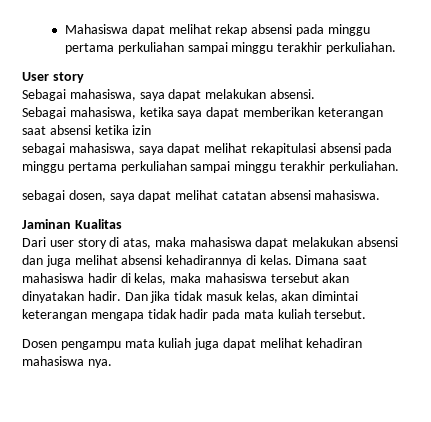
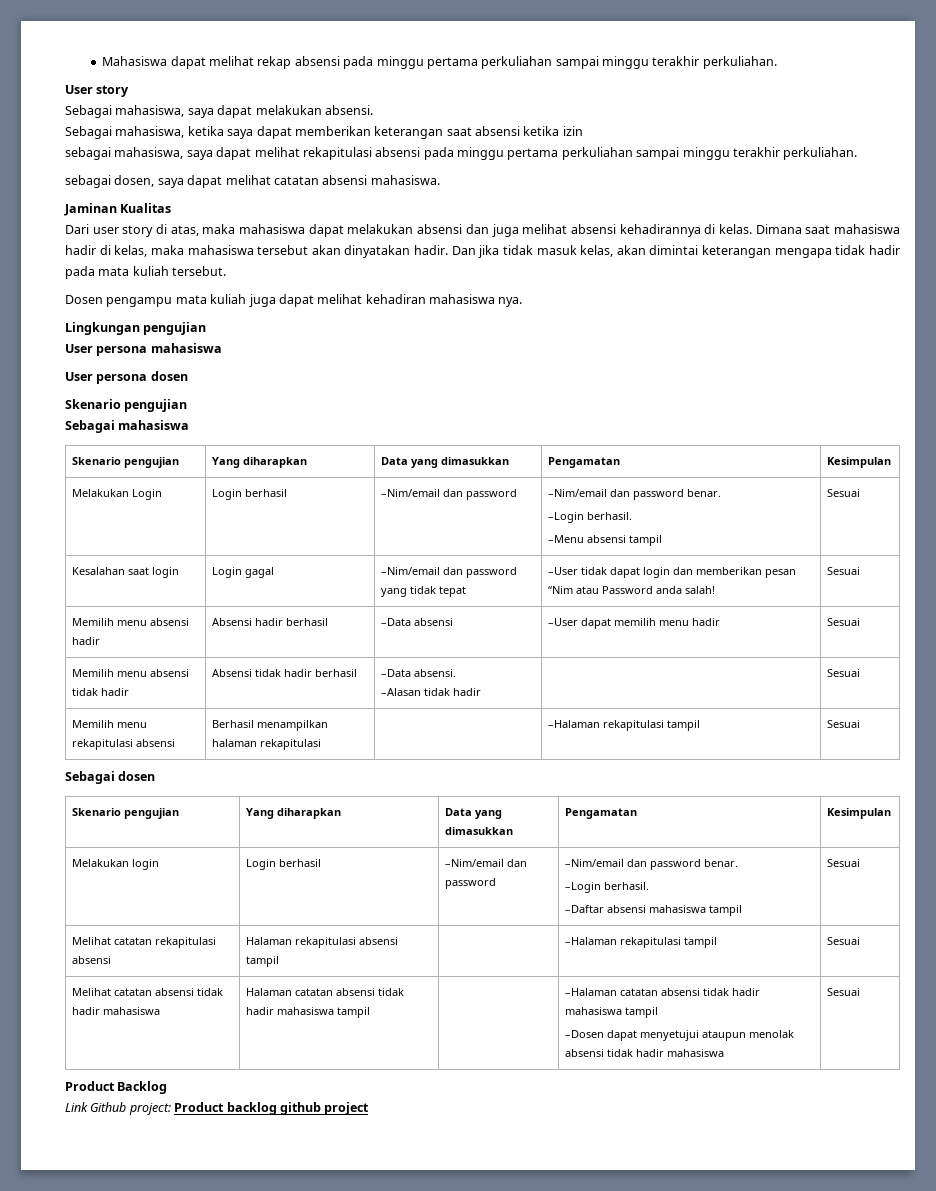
+ Lingkungan pengujian
+ User persona mahasiswa
+ User persona dosen
+ Skenario pengujian
+ Sebagai mahasiswa
+ Skenario pengujian | Yang diharapkan | Data yang dimasukkan | Pengamatan | Kesimpulan
+ Melakukan Login | Login berhasil | –Nim/email dan password | –Nim/email dan password benar.
+ –Login berhasil.
+ –Menu absensi tampil | Sesuai
+ Kesalahan saat login | Login gagal | –Nim/email dan password yang tidak tepat | –User tidak dapat login dan memberikan pesan “Nim atau Password anda salah! | Sesuai
+ Memilih menu absensi hadir | Absensi hadir berhasil | –Data absensi | –User dapat memilih menu hadir | Sesuai
+ Memilih menu absensi tidak hadir | Absensi tidak hadir berhasil | –Data absensi.
+ –Alasan tidak hadir | | Sesuai
+ Memilih menu rekapitulasi absensi | Berhasil menampilkan halaman rekapitulasi | | –Halaman rekapitulasi tampil | Sesuai
+ Sebagai dosen
+ Skenario pengujian | Yang diharapkan | Data yang dimasukkan | Pengamatan | Kesimpulan
+ Melakukan login | Login berhasil | –Nim/email dan password | –Nim/email dan password benar.
+ –Login berhasil.
+ –Daftar absensi mahasiswa tampil | Sesuai
+ Melihat catatan rekapitulasi absensi | Halaman rekapitulasi absensi tampil | | –Halaman rekapitulasi tampil | Sesuai
+ Melihat catatan absensi tidak hadir mahasiswa | Halaman catatan absensi tidak hadir mahasiswa tampil | | –Halaman catatan absensi tidak hadir mahasiswa tampil
+ –Dosen dapat menyetujui ataupun menolak absensi tidak hadir mahasiswa | Sesuai
+ Product Backlog
+ Link Github project: Product backlog github project

